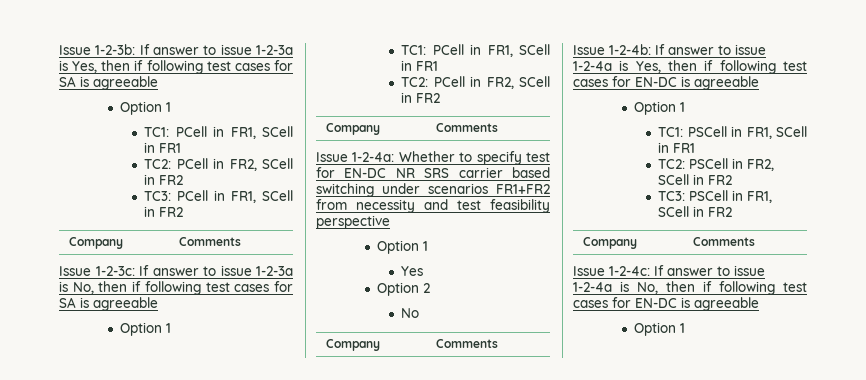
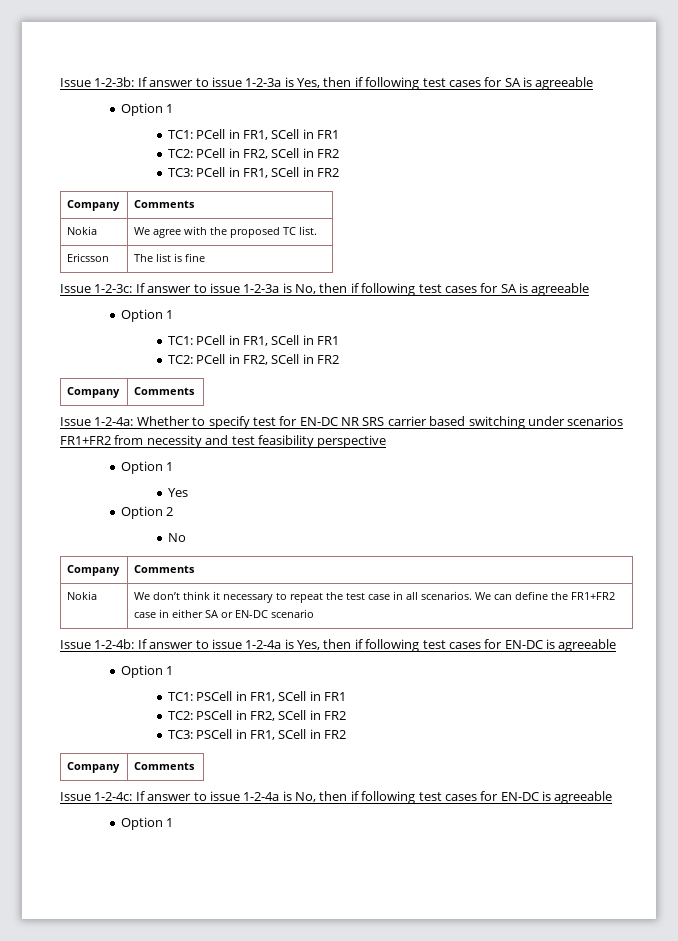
+ Nokia | We agree with the proposed TC list.
+ Ericsson | The list is fine
+ Nokia | We don’t think it necessary to repeat the test case in all scenarios. We can define the FR1+FR2 case in either SA or EN-DC scenario

